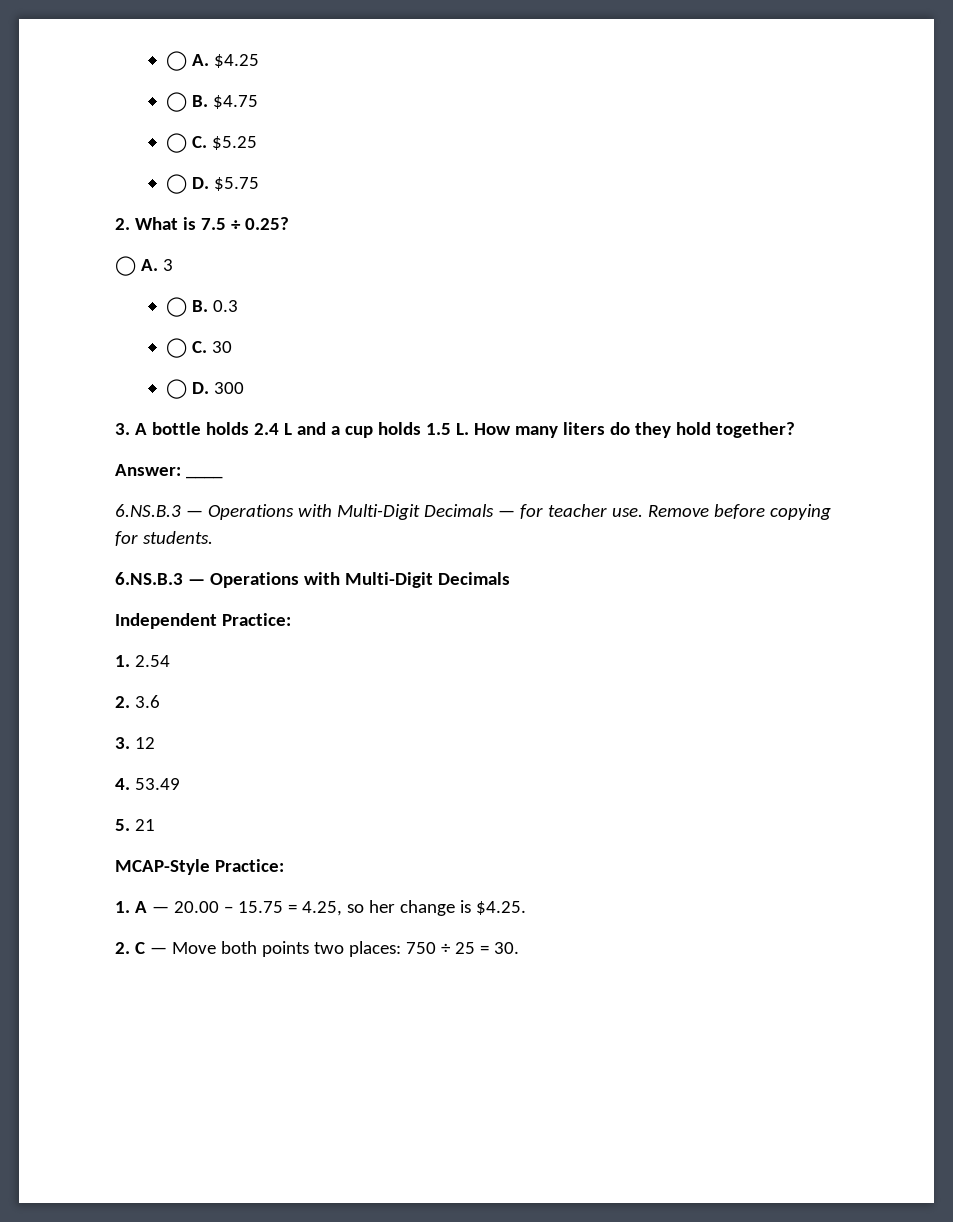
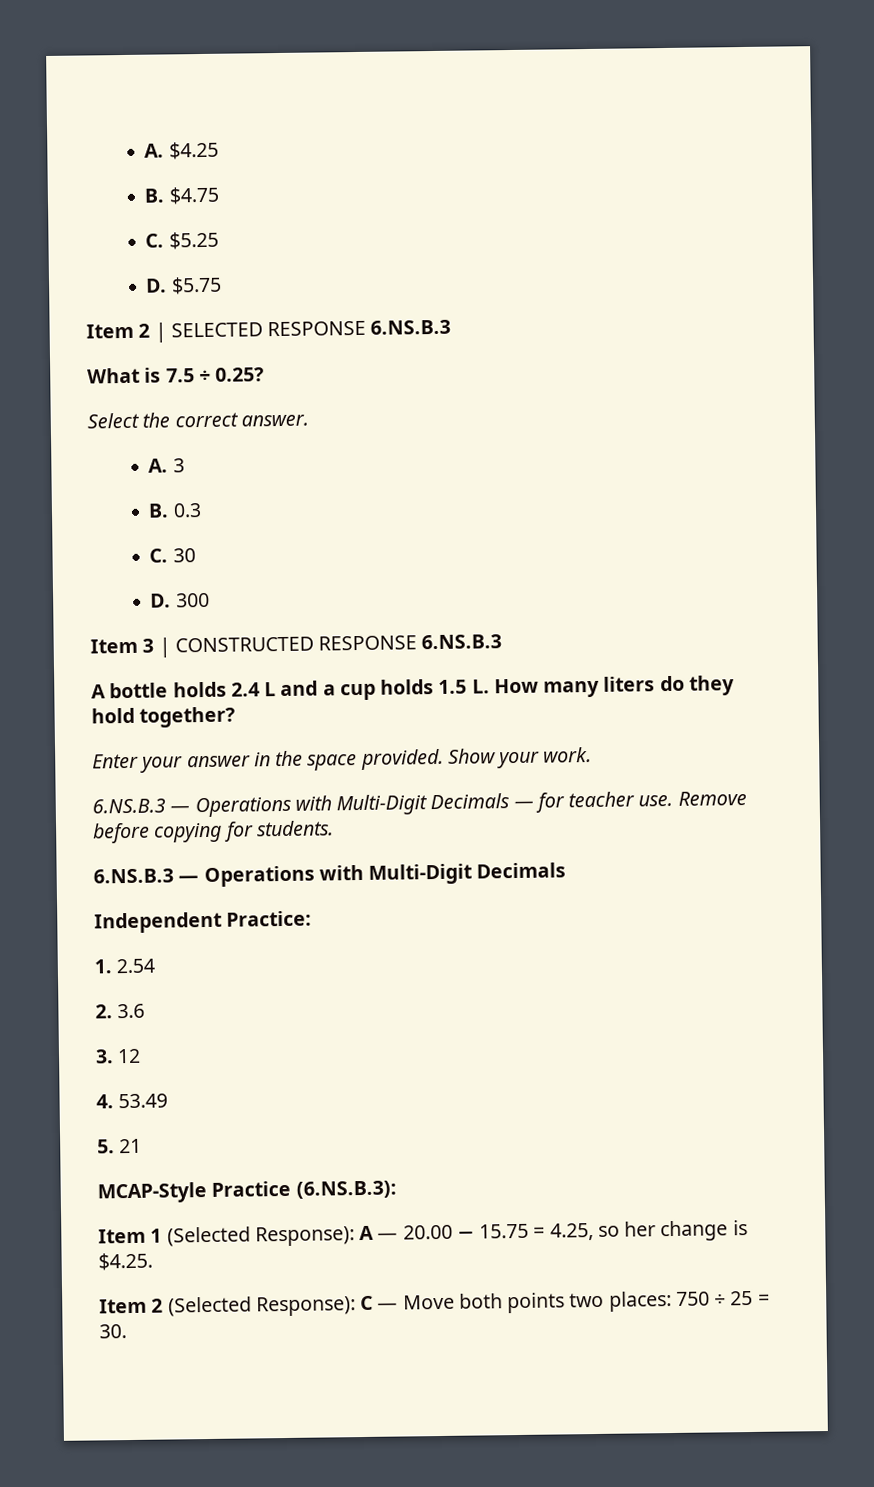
- ◯ A. $4.25
+ A. $4.25
- ◯ B. $4.75
+ B. $4.75
- ◯ C. $5.25
+ C. $5.25
- ◯ D. $5.75
+ D. $5.75
- 2. What is 7.5 ÷ 0.25?
+ Item 2 | SELECTED RESPONSE 6.NS.B.3
+ What is 7.5 ÷ 0.25?
- ◯ A. 3
+ Select the correct answer.
+ A. 3
- ◯ B. 0.3
+ B. 0.3
- ◯ C. 30
+ C. 30
- ◯ D. 300
+ D. 300
- 3. A bottle holds 2.4 L and a cup holds 1.5 L. How many liters do they hold together?
+ Item 3 | CONSTRUCTED RESPONSE 6.NS.B.3
+ A bottle holds 2.4 L and a cup holds 1.5 L. How many liters do they hold together?
- Answer: ____
+ Enter your answer in the space provided. Show your work.
- MCAP-Style Practice:
- 1. A — 20.00 − 15.75 = 4.25, so her change is $4.25.
+ MCAP-Style Practice (6.NS.B.3):
+ Item 1 (Selected Response): A — 20.00 − 15.75 = 4.25, so her change is $4.25.
- 2. C — Move both points two places: 750 ÷ 25 = 30.
+ Item 2 (Selected Response): C — Move both points two places: 750 ÷ 25 = 30.

